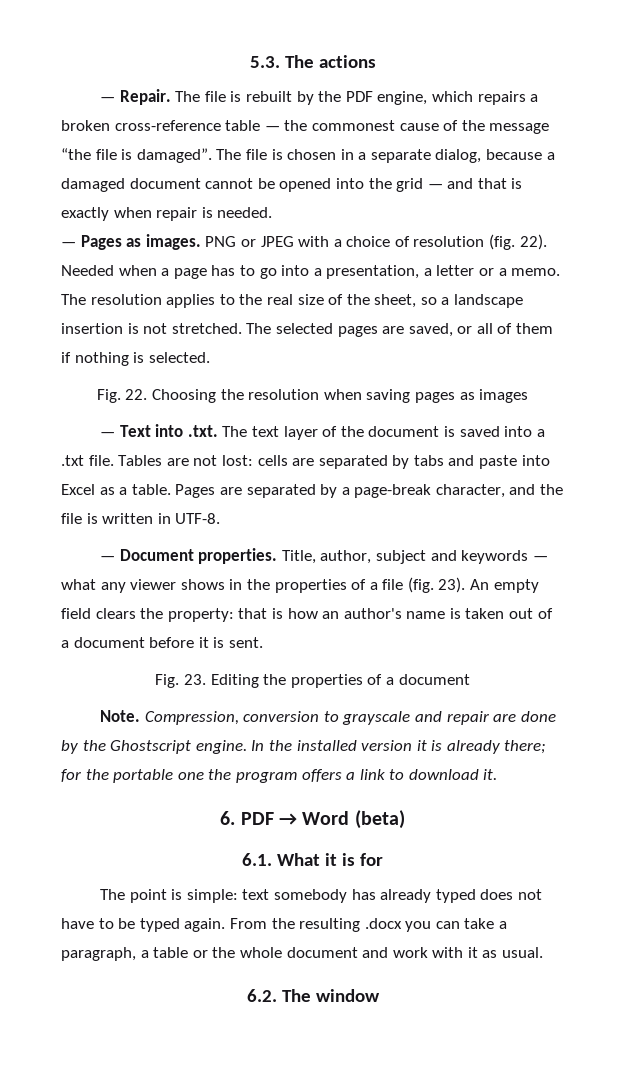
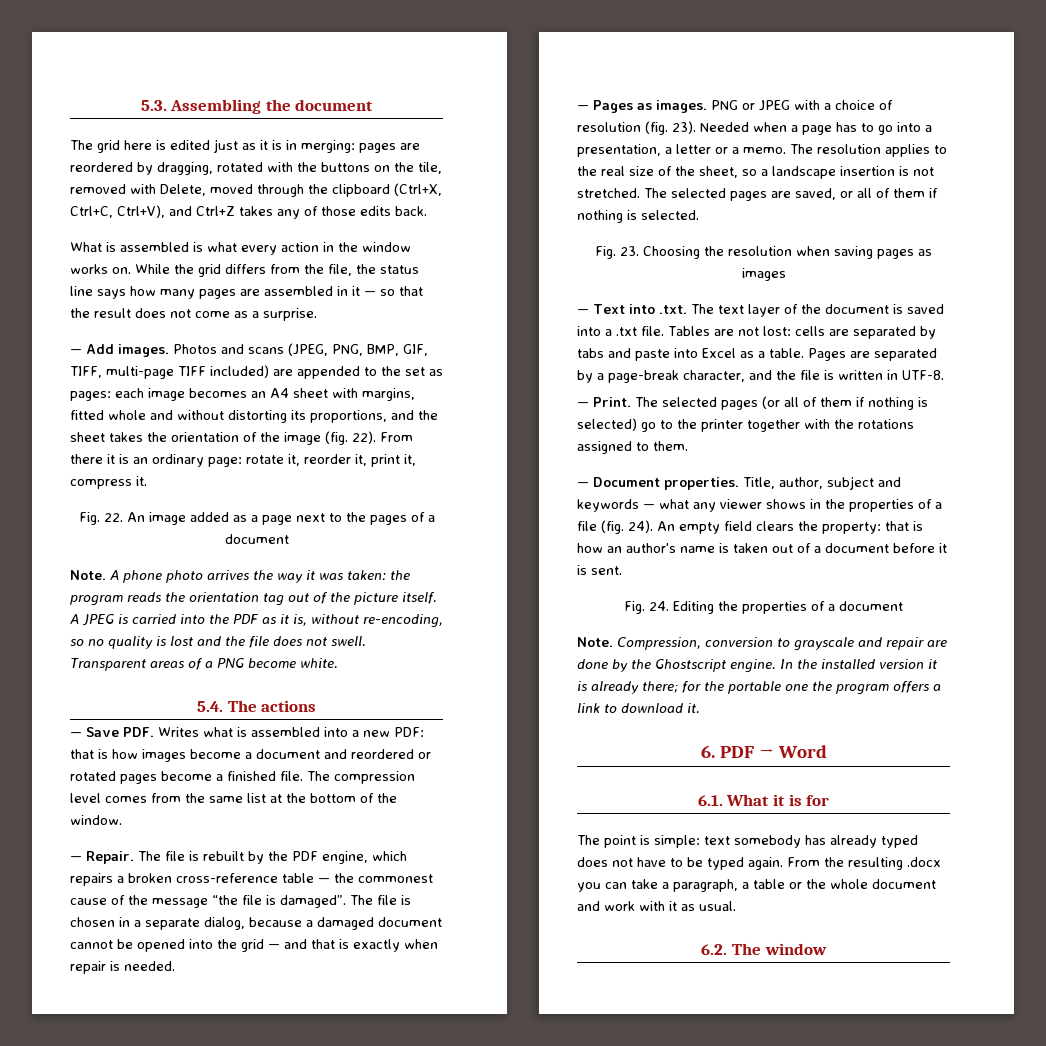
- 5.3. The actions
+ 5.3. Assembling the document
+ The grid here is edited just as it is in merging: pages are reordered by dragging, rotated with the buttons on the tile, removed with Delete, moved through the clipboard (Ctrl+X, Ctrl+C, Ctrl+V), and Ctrl+Z takes any of those edits back.
+ What is assembled is what every action in the window works on. While the grid differs from the file, the status line says how many pages are assembled in it — so that the result does not come as a surprise.
+ — Add images. Photos and scans (JPEG, PNG, BMP, GIF, TIFF, multi-page TIFF included) are appended to the set as pages: each image becomes an A4 sheet with margins, fitted whole and without distorting its proportions, and the sheet takes the orientation of the image (fig. 22). From there it is an ordinary page: rotate it, reorder it, print it, compress it.
+ Fig. 22. An image added as a page next to the pages of a document
+ Note. A phone photo arrives the way it was taken: the program reads the orientation tag out of the picture itself. A JPEG is carried into the PDF as it is, without re-encoding, so no quality is lost and the file does not swell. Transparent areas of a PNG become white.
+ 5.4. The actions
+ — Save PDF. Writes what is assembled into a new PDF: that is how images become a document and reordered or rotated pages become a finished file. The compression level comes from the same list at the bottom of the window.
- PNG or JPEG with a choice of resolution (fig. 22).
+ PNG or JPEG with a choice of resolution (fig. 23).
- Fig. 22. Choosing the resolution when saving pages as images
+ Fig. 23. Choosing the resolution when saving pages as images
+ — Print. The selected pages (or all of them if nothing is selected) go to the printer together with the rotations assigned to them.
- Title, author, subject and keywords — what any viewer shows in the properties of a file (fig. 23).
+ Title, author, subject and keywords — what any viewer shows in the properties of a file (fig. 24).
- Fig. 23. Editing the properties of a document
+ Fig. 24. Editing the properties of a document
- 6. PDF → Word (beta)
+ 6. PDF → Word

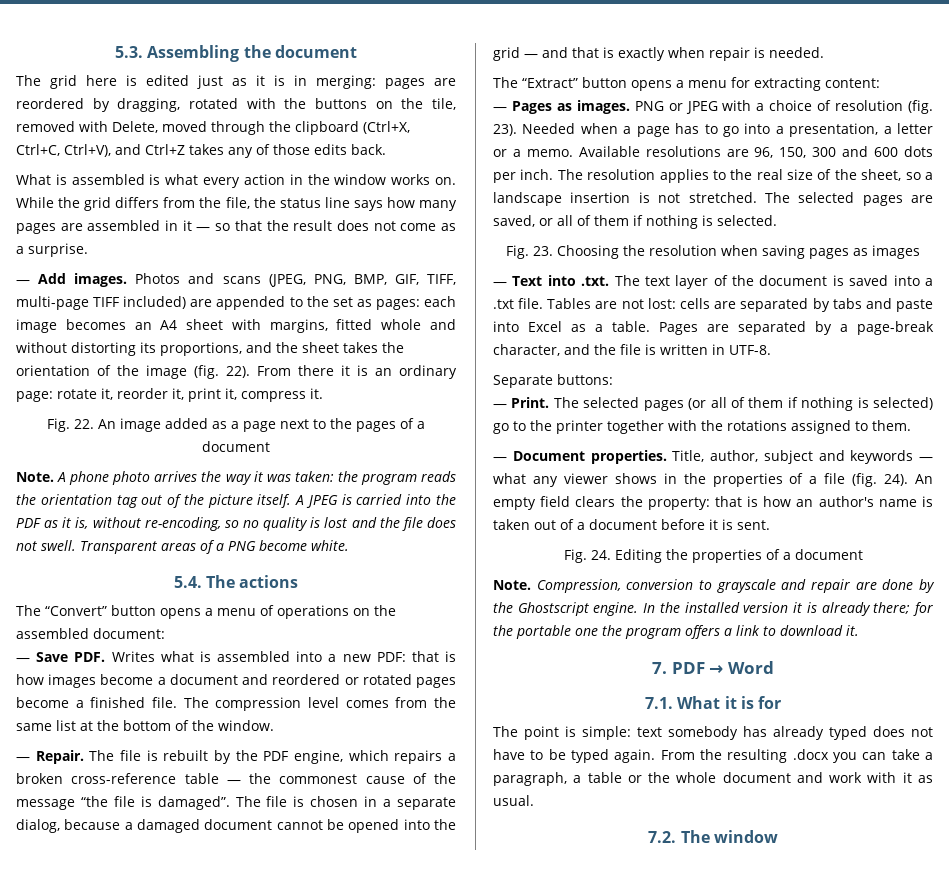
+ The “Convert” button opens a menu of operations on the assembled document:
+ The “Extract” button opens a menu for extracting content:
+ Available resolutions are 96, 150, 300 and 600 dots per inch.
+ Separate buttons:
- 6. PDF → Word
+ 7. PDF → Word
- 6.1. What it is for
+ 7.1. What it is for
- 6.2. The window
+ 7.2. The window

